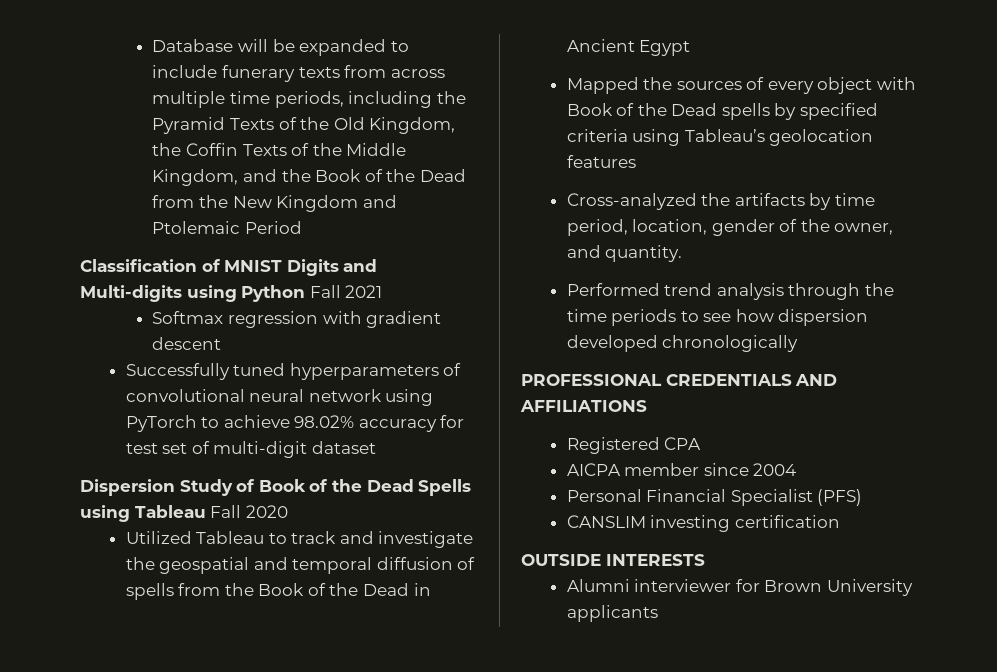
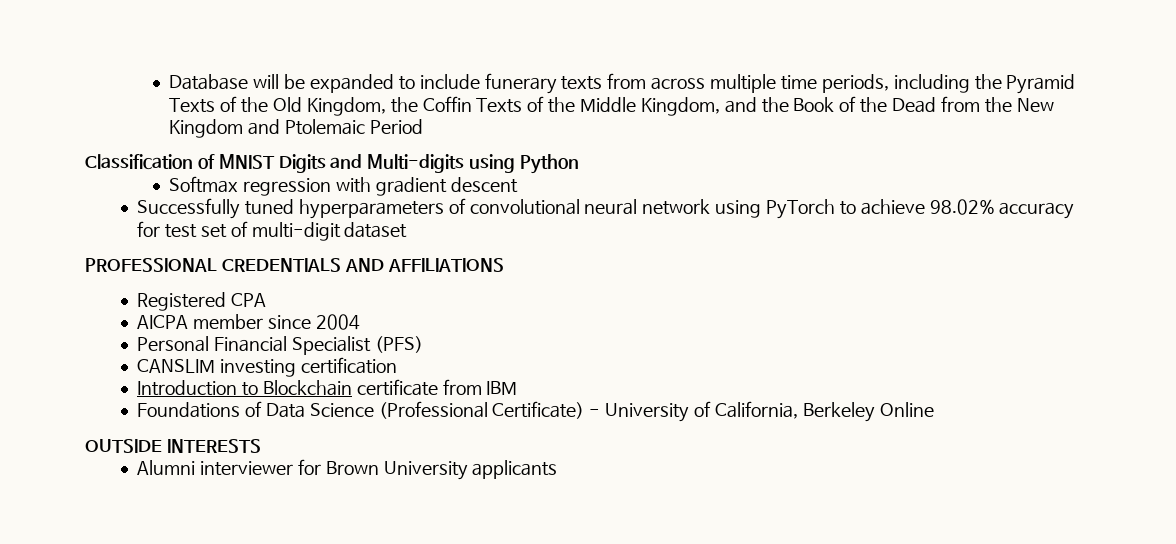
- Classification of MNIST Digits and Multi-digits using Python Fall 2021
+ Classification of MNIST Digits and Multi-digits using Python
- Dispersion Study of Book of the Dead Spells using Tableau Fall 2020
- Utilized Tableau to track and investigate the geospatial and temporal diffusion of spells from the Book of the Dead in Ancient Egypt
- Mapped the sources of every object with Book of the Dead spells by specified criteria using Tableau’s geolocation features
- Cross-analyzed the artifacts by time period, location, gender of the owner, and quantity.
- Performed trend analysis through the time periods to see how dispersion developed chronologically
+ Introduction to Blockchain certificate from IBM
+ Foundations of Data Science (Professional Certificate) - University of California, Berkeley Online

